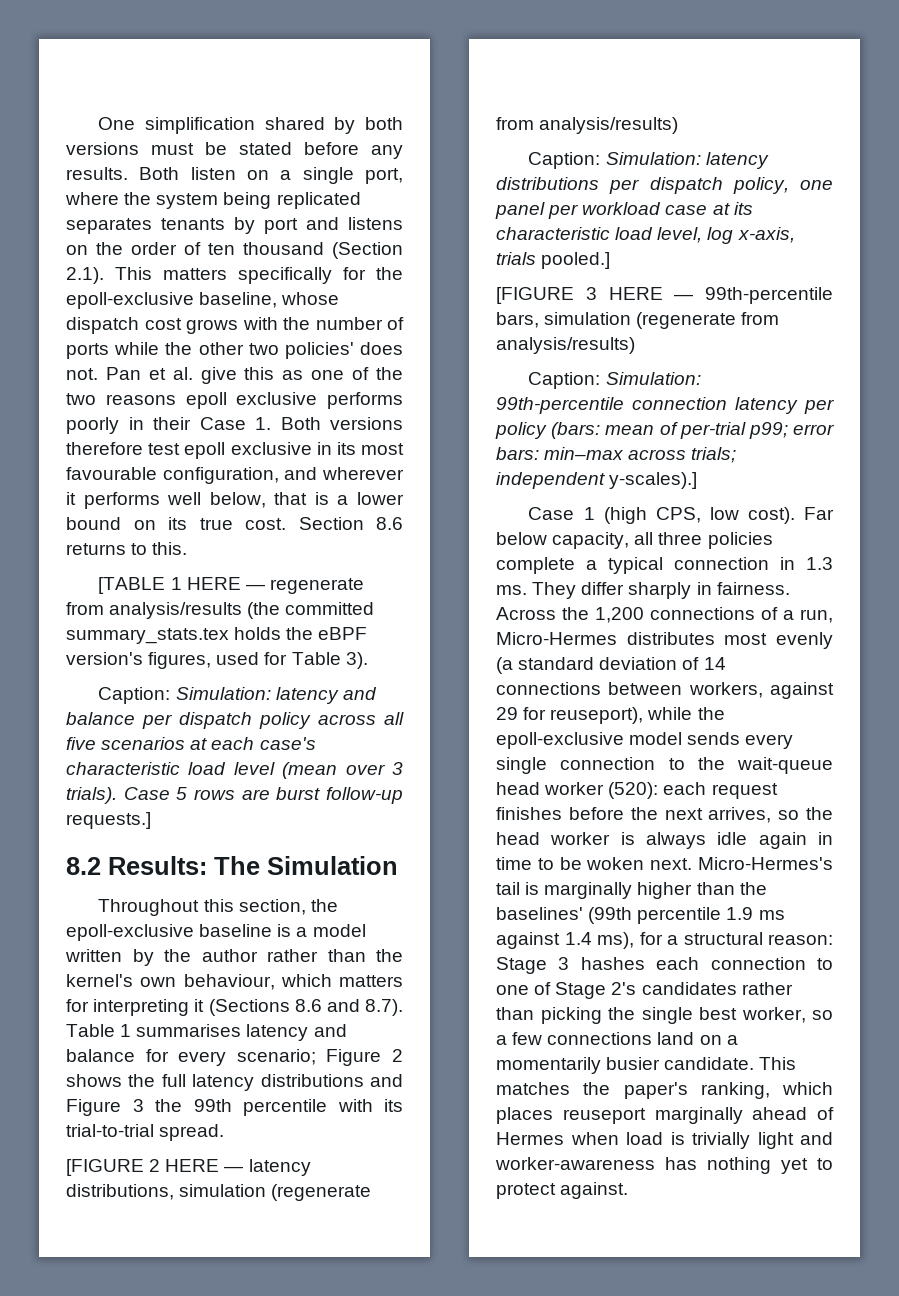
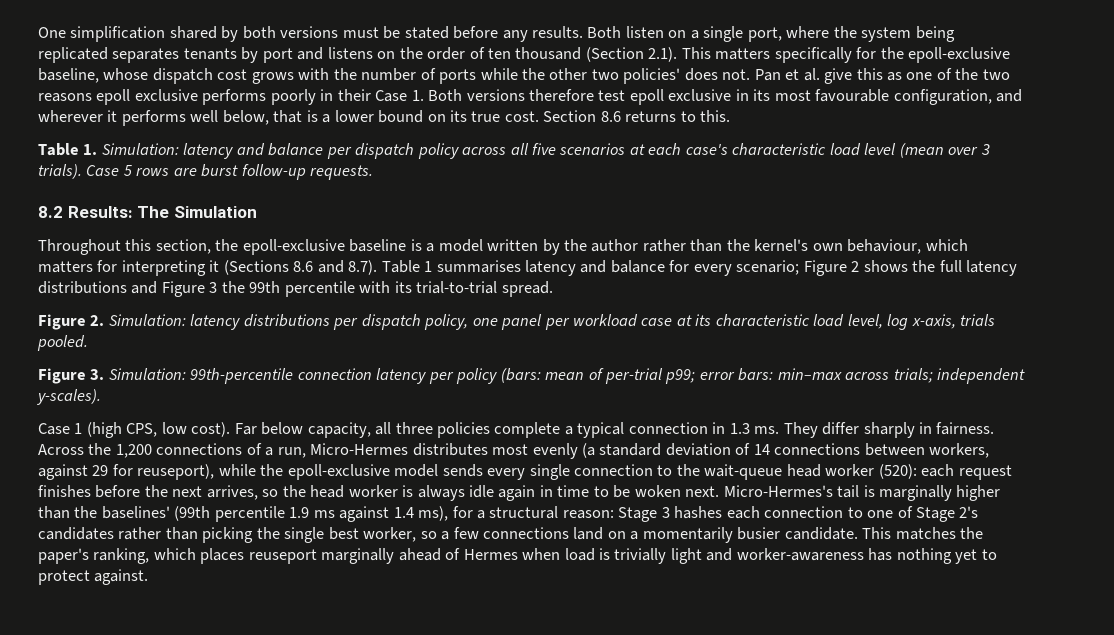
- [TABLE 1 HERE — regenerate from analysis/results (the committed summary_stats.tex holds the eBPF version's figures, used for Table 3).
- Caption: Simulation: latency and balance per dispatch policy across all five scenarios at each case's characteristic load level (mean over 3 trials).
+ Table 1. Simulation: latency and balance per dispatch policy across all five scenarios at each case's characteristic load level (mean over 3 trials).
- Case 5 rows are burst follow-up requests.]
+ Case 5 rows are burst follow-up requests.
- [FIGURE 2 HERE — latency distributions, simulation (regenerate from analysis/results)
- Caption: Simulation: latency distributions per dispatch policy, one panel per workload case at its characteristic load level, log x-axis, trials pooled.]
- [FIGURE 3 HERE — 99th-percentile bars, simulation (regenerate from analysis/results)
- Caption: Simulation: 99th-percentile connection latency per policy (bars: mean of per-trial p99; error bars: min–max across trials; independent y-scales).]
+ Figure 2. Simulation: latency distributions per dispatch policy, one panel per workload case at its characteristic load level, log x-axis, trials pooled.
+ Figure 3. Simulation: 99th-percentile connection latency per policy (bars: mean of per-trial p99; error bars: min–max across trials; independent y-scales).

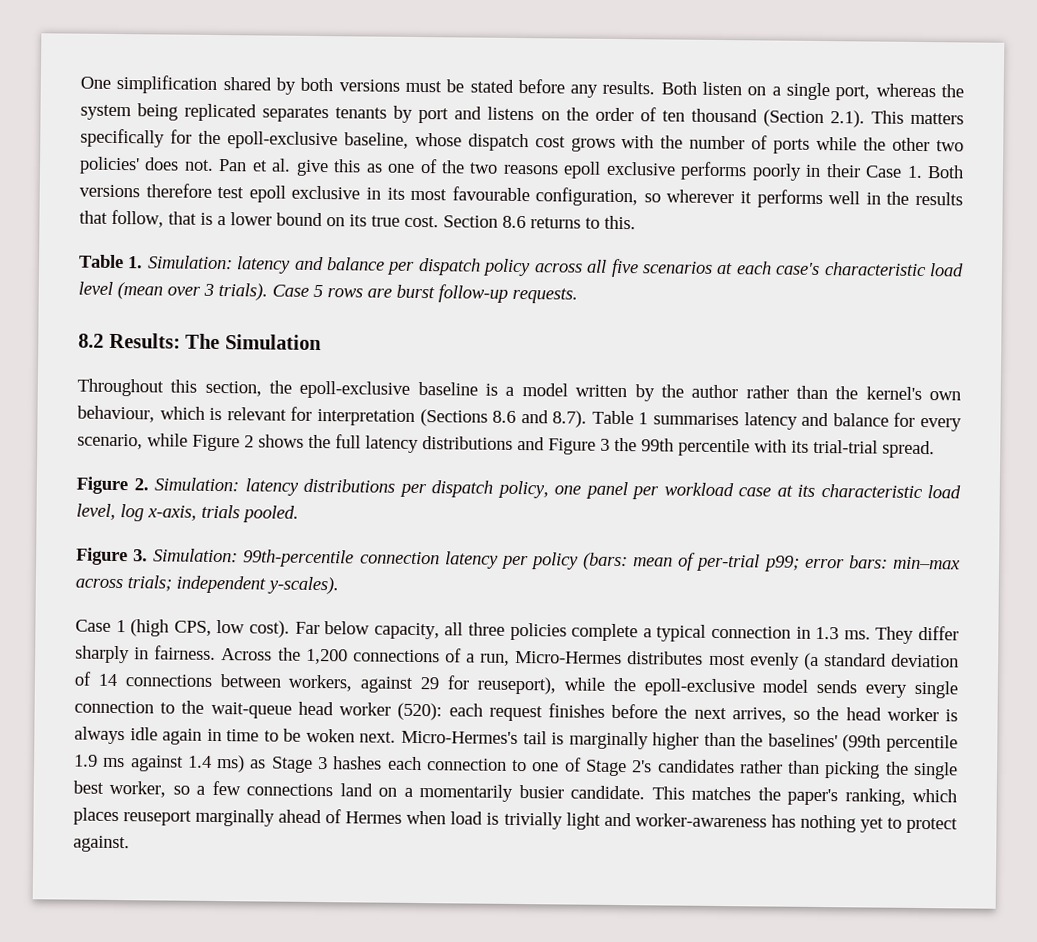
- Both listen on a single port, where the system being replicated separates tenants by port and listens on the order of ten thousand (Section 2.1). This matters specifically for the epoll-exclusive baseline, whose dispatch cost grows with the number of ports while the other two policies' does not.
+ Both listen on a single port, whereas the system being replicated separates tenants by port and listens on the order of ten thousand (Section 2.1). This matters specifically for the epoll-exclusive baseline, whose dispatch cost grows with the number of ports while the other two policies' does not.
- Pan et al. give this as one of the two reasons epoll exclusive performs poorly in their Case 1. Both versions therefore test epoll exclusive in its most favourable configuration, and wherever it performs well below, that is a lower bound on its true cost.
+ Pan et al. give this as one of the two reasons epoll exclusive performs poorly in their Case 1. Both versions therefore test epoll exclusive in its most favourable configuration, so wherever it performs well in the results that follow, that is a lower bound on its true cost.
- Throughout this section, the epoll-exclusive baseline is a model written by the author rather than the kernel's own behaviour, which matters for interpreting it (Sections 8.6 and 8.7). Table 1 summarises latency and balance for every scenario; Figure 2 shows the full latency distributions and Figure 3 the 99th percentile with its trial-to-trial spread.
+ Throughout this section, the epoll-exclusive baseline is a model written by the author rather than the kernel's own behaviour, which is relevant for interpretation (Sections 8.6 and 8.7). Table 1 summarises latency and balance for every scenario, while Figure 2 shows the full latency distributions and Figure 3 the 99th percentile with its trial-trial spread.
- Micro-Hermes's tail is marginally higher than the baselines' (99th percentile 1.9 ms against 1.4 ms), for a structural reason: Stage 3 hashes each connection to one of Stage 2's candidates rather than picking the single best worker, so a few connections land on a momentarily busier candidate.
+ Micro-Hermes's tail is marginally higher than the baselines' (99th percentile 1.9 ms against 1.4 ms) as Stage 3 hashes each connection to one of Stage 2's candidates rather than picking the single best worker, so a few connections land on a momentarily busier candidate.

